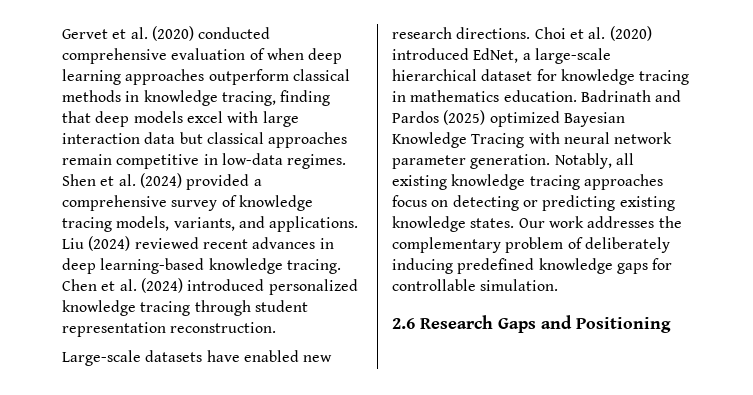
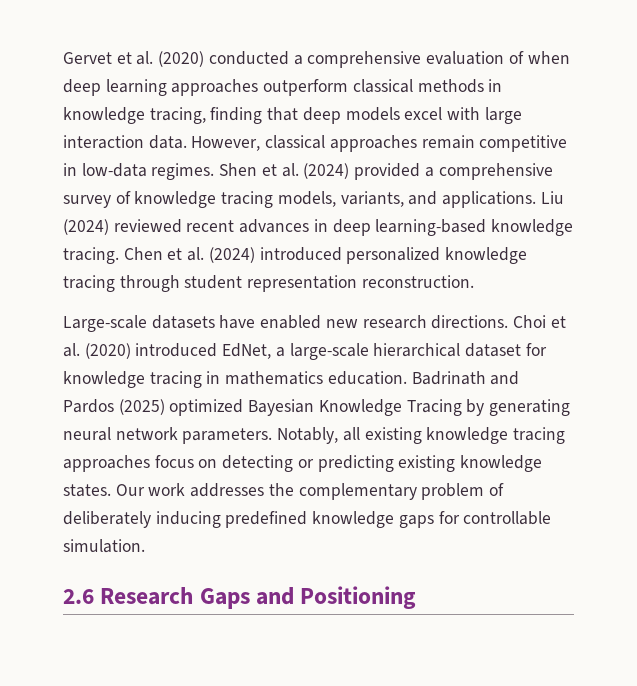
- Gervet et al. (2020) conducted comprehensive evaluation of when deep learning approaches outperform classical methods in knowledge tracing, finding that deep models excel with large interaction data but classical approaches remain competitive in low-data regimes.
+ Gervet et al. (2020) conducted a comprehensive evaluation of when deep learning approaches outperform classical methods in knowledge tracing, finding that deep models excel with large interaction data. However, classical approaches remain competitive in low-data regimes.
- Badrinath and Pardos (2025) optimized Bayesian Knowledge Tracing with neural network parameter generation.
+ Badrinath and Pardos (2025) optimized Bayesian Knowledge Tracing by generating neural network parameters.

